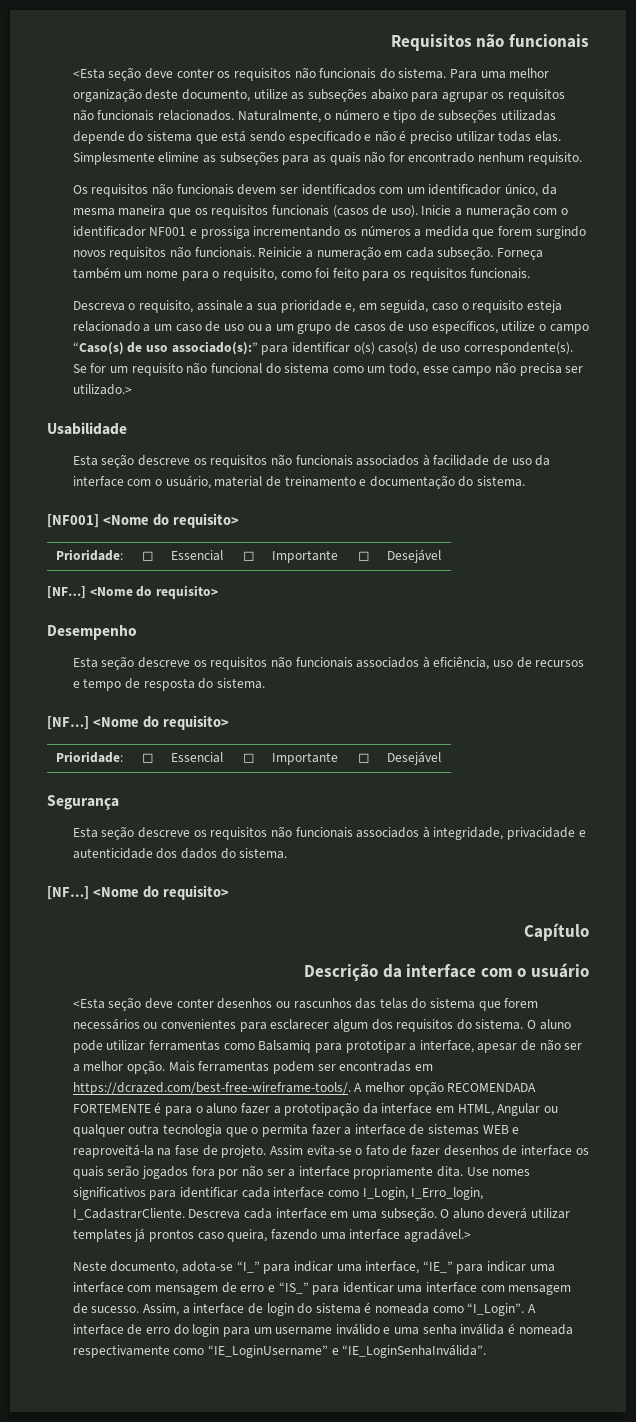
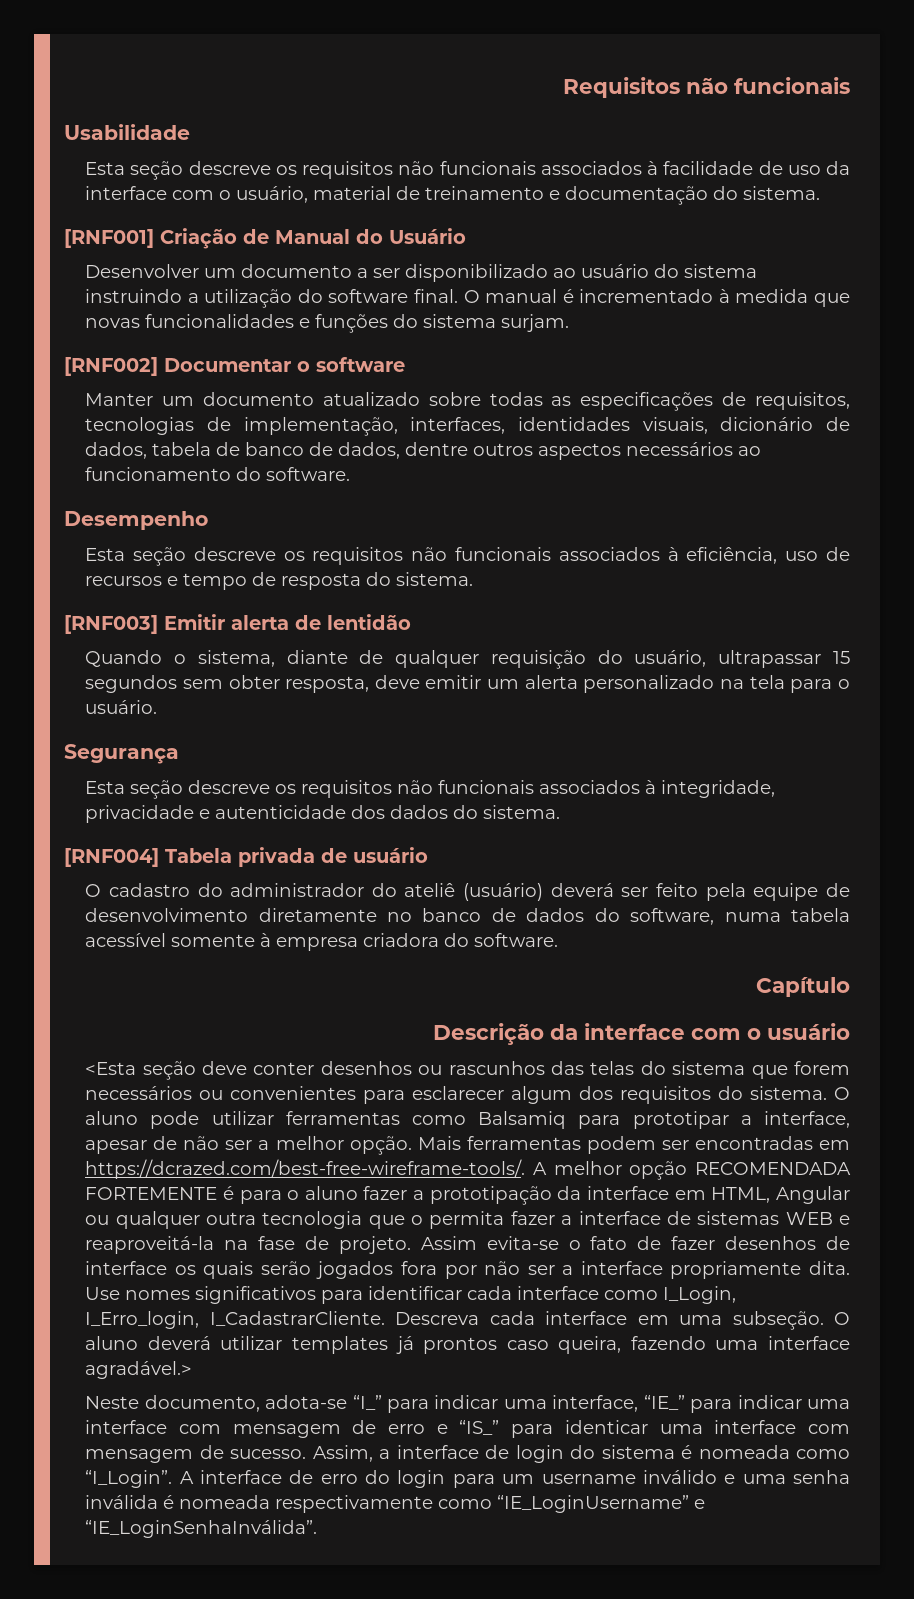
- <Esta seção deve conter os requisitos não funcionais do sistema. Para uma melhor organização deste documento, utilize as subseções abaixo para agrupar os requisitos não funcionais relacionados. Naturalmente, o número e tipo de subseções utilizadas depende do sistema que está sendo especificado e não é preciso utilizar todas elas. Simplesmente elimine as subseções para as quais não for encontrado nenhum requisito.
- Os requisitos não funcionais devem ser identificados com um identificador único, da mesma maneira que os requisitos funcionais (casos de uso). Inicie a numeração com o identificador NF001 e prossiga incrementando os números a medida que forem surgindo novos requisitos não funcionais. Reinicie a numeração em cada subseção. Forneça também um nome para o requisito, como foi feito para os requisitos funcionais.
- Descreva o requisito, assinale a sua prioridade e, em seguida, caso o requisito esteja relacionado a um caso de uso ou a um grupo de casos de uso específicos, utilize o campo “Caso(s) de uso associado(s):” para identificar o(s) caso(s) de uso correspondente(s). Se for um requisito não funcional do sistema como um todo, esse campo não precisa ser utilizado.>
- [NF001] <Nome do requisito>
- Prioridade: | ◻ | Essencial | ◻ | Importante | ◻ | Desejável
- [NF…] <Nome do requisito>
+ [RNF001] Criação de Manual do Usuário
+ Desenvolver um documento a ser disponibilizado ao usuário do sistema instruindo a utilização do software final. O manual é incrementado à medida que novas funcionalidades e funções do sistema surjam.
+ [RNF002] Documentar o software
+ Manter um documento atualizado sobre todas as especificações de requisitos, tecnologias de implementação, interfaces, identidades visuais, dicionário de dados, tabela de banco de dados, dentre outros aspectos necessários ao funcionamento do software.
  Esta seção descreve os requisitos não funcionais associados à eficiência, uso de recursos e tempo de resposta do sistema.
- [NF…] <Nome do requisito>
- Prioridade: | ◻ | Essencial | ◻ | Importante | ◻ | Desejável
+ [RNF003] Emitir alerta de lentidão
+ Quando o sistema, diante de qualquer requisição do usuário, ultrapassar 15 segundos sem obter resposta, deve emitir um alerta personalizado na tela para o usuário.
  Esta seção descreve os requisitos não funcionais associados à integridade, privacidade e autenticidade dos dados do sistema.
- [NF…] <Nome do requisito>
+ [RNF004] Tabela privada de usuário
+ O cadastro do administrador do ateliê (usuário) deverá ser feito pela equipe de desenvolvimento diretamente no banco de dados do software, numa tabela acessível somente à empresa criadora do software.

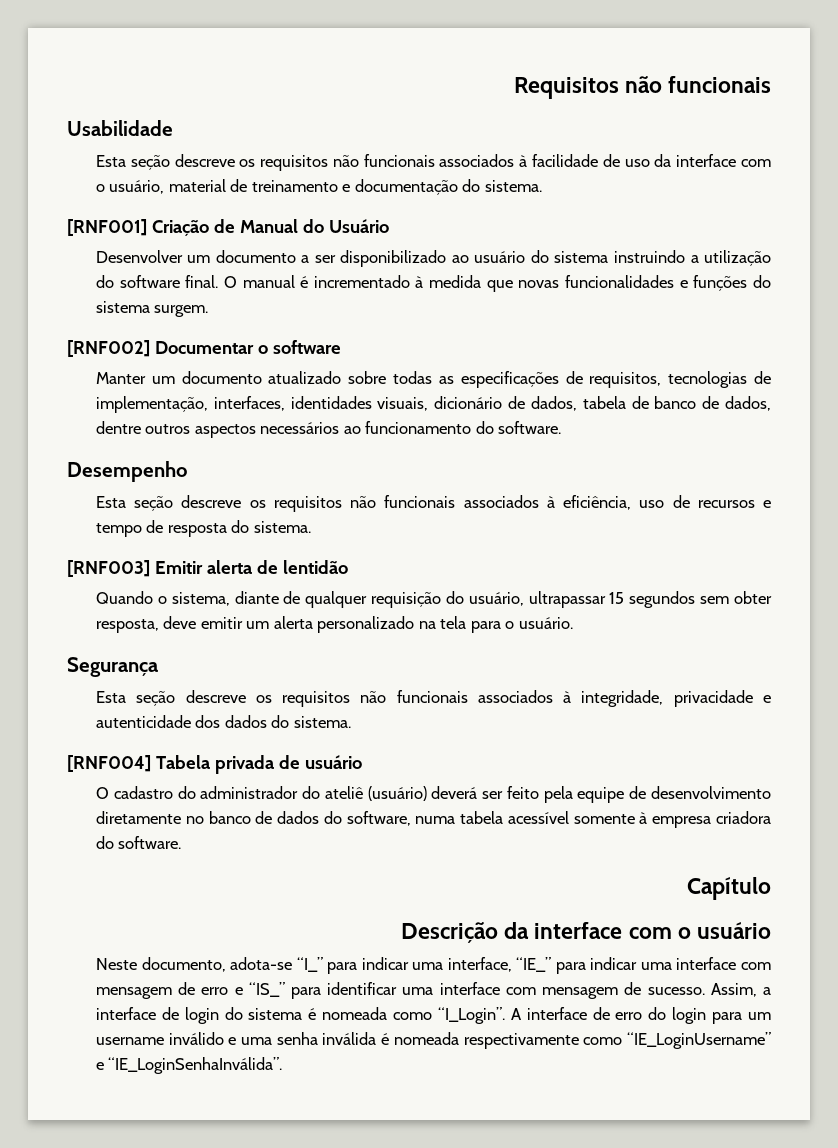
- O manual é incrementado à medida que novas funcionalidades e funções do sistema surjam.
+ O manual é incrementado à medida que novas funcionalidades e funções do sistema surgem.
- <Esta seção deve conter desenhos ou rascunhos das telas do sistema que forem necessários ou convenientes para esclarecer algum dos requisitos do sistema. O aluno pode utilizar ferramentas como Balsamiq para prototipar a interface, apesar de não ser a melhor opção. Mais ferramentas podem ser encontradas em https://dcrazed.com/best-free-wireframe-tools/. A melhor opção RECOMENDADA FORTEMENTE é para o aluno fazer a prototipação da interface em HTML, Angular ou qualquer outra tecnologia que o permita fazer a interface de sistemas WEB e reaproveitá-la na fase de projeto. Assim evita-se o fato de fazer desenhos de interface os quais serão jogados fora por não ser a interface propriamente dita. Use nomes significativos para identificar cada interface como I_Login, I_Erro_login, I_CadastrarCliente. Descreva cada interface em uma subseção. O aluno deverá utilizar templates já prontos caso queira, fazendo uma interface agradável.>
- Neste documento, adota-se “I_” para indicar uma interface, “IE_” para indicar uma interface com mensagem de erro e “IS_” para identicar uma interface com mensagem de sucesso.
+ Neste documento, adota-se “I_” para indicar uma interface, “IE_” para indicar uma interface com mensagem de erro e “IS_” para identificar uma interface com mensagem de sucesso.

